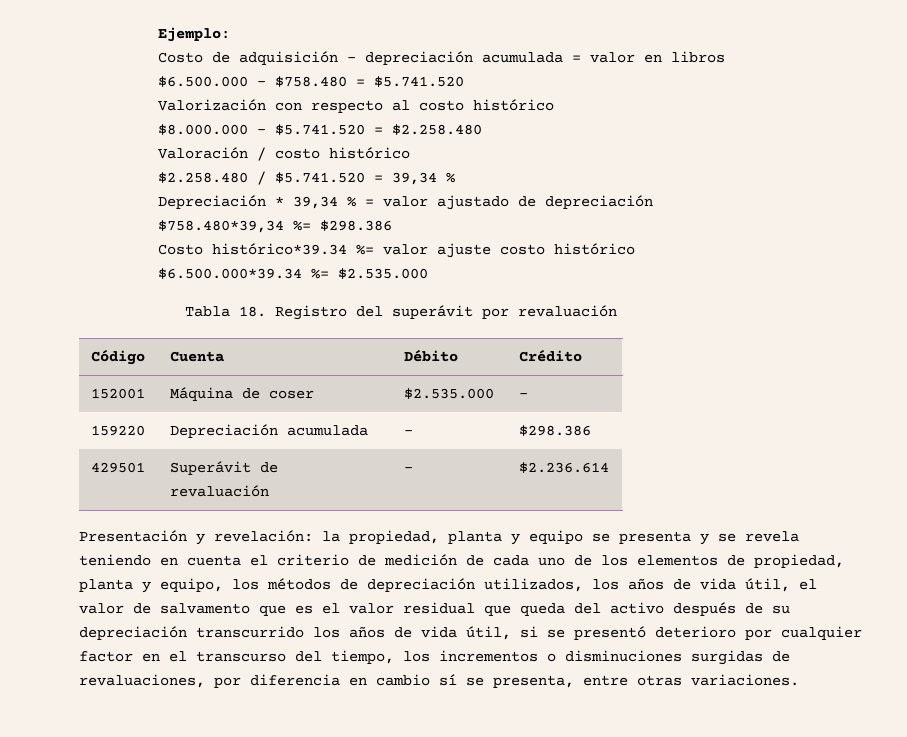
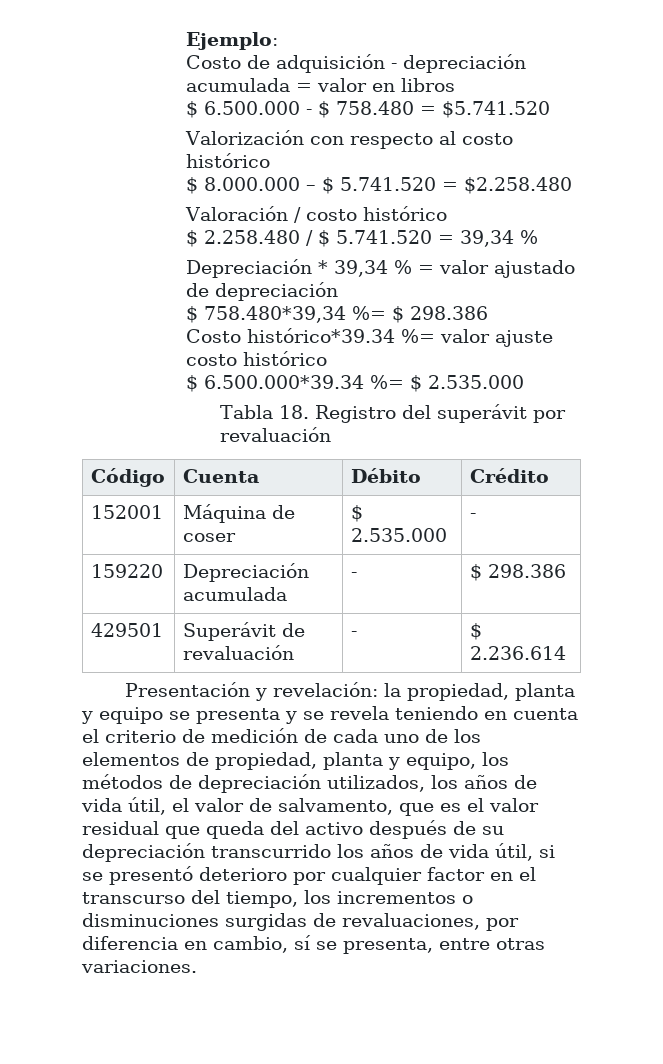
- $6.500.000 - $758.480 = $5.741.520
+ $ 6.500.000 - $ 758.480 = $5.741.520
- $8.000.000 – $5.741.520 = $2.258.480
+ $ 8.000.000 – $ 5.741.520 = $2.258.480
- $2.258.480 / $5.741.520 = 39,34 %
+ $ 2.258.480 / $ 5.741.520 = 39,34 %
- $758.480*39,34 %= $298.386
+ $ 758.480*39,34 %= $ 298.386
- $6.500.000*39.34 %= $2.535.000
+ $ 6.500.000*39.34 %= $ 2.535.000
- 152001 | Máquina de coser | $2.535.000 | -
+ 152001 | Máquina de coser | $ 2.535.000 | -
- 159220 | Depreciación acumulada | - | $298.386
+ 159220 | Depreciación acumulada | - | $ 298.386
- 429501 | Superávit de revaluación | - | $2.236.614
+ 429501 | Superávit de revaluación | - | $ 2.236.614
- la propiedad, planta y equipo se presenta y se revela teniendo en cuenta el criterio de medición de cada uno de los elementos de propiedad, planta y equipo, los métodos de depreciación utilizados, los años de vida útil, el valor de salvamento que es el valor residual que queda del activo después de su depreciación transcurrido los años de vida útil, si se presentó deterioro por cualquier factor en el transcurso del tiempo, los incrementos o disminuciones surgidas de revaluaciones, por diferencia en cambio sí se presenta, entre otras variaciones.
+ la propiedad, planta y equipo se presenta y se revela teniendo en cuenta el criterio de medición de cada uno de los elementos de propiedad, planta y equipo, los métodos de depreciación utilizados, los años de vida útil, el valor de salvamento, que es el valor residual que queda del activo después de su depreciación transcurrido los años de vida útil, si se presentó deterioro por cualquier factor en el transcurso del tiempo, los incrementos o disminuciones surgidas de revaluaciones, por diferencia en cambio, sí se presenta, entre otras variaciones.

